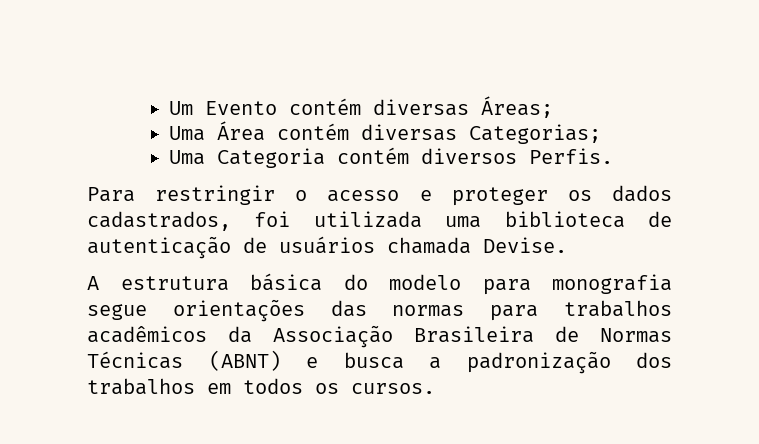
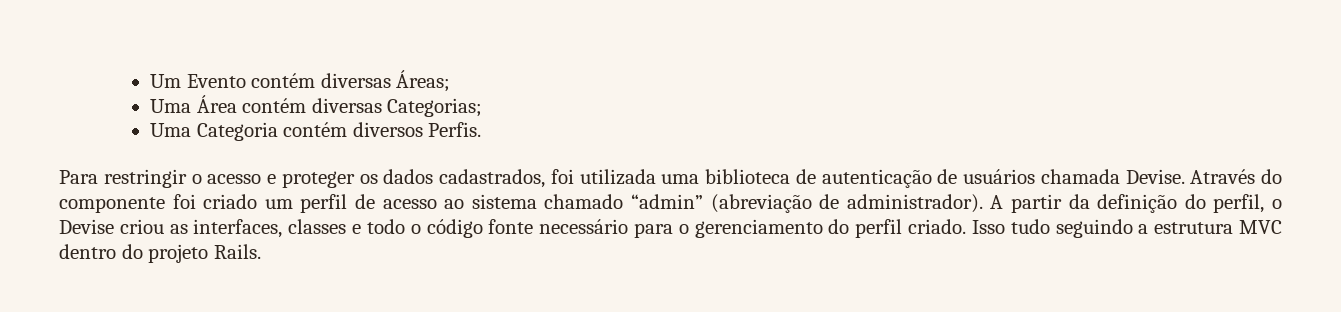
- Para restringir o acesso e proteger os dados cadastrados, foi utilizada uma biblioteca de autenticação de usuários chamada Devise.
- A estrutura básica do modelo para monografia segue orientações das normas para trabalhos acadêmicos da Associação Brasileira de Normas Técnicas (ABNT) e busca a padronização dos trabalhos em todos os cursos.
+ Para restringir o acesso e proteger os dados cadastrados, foi utilizada uma biblioteca de autenticação de usuários chamada Devise. Através do componente foi criado um perfil de acesso ao sistema chamado “admin” (abreviação de administrador). A partir da definição do perfil, o Devise criou as interfaces, classes e todo o código fonte necessário para o gerenciamento do perfil criado. Isso tudo seguindo a estrutura MVC dentro do projeto Rails.

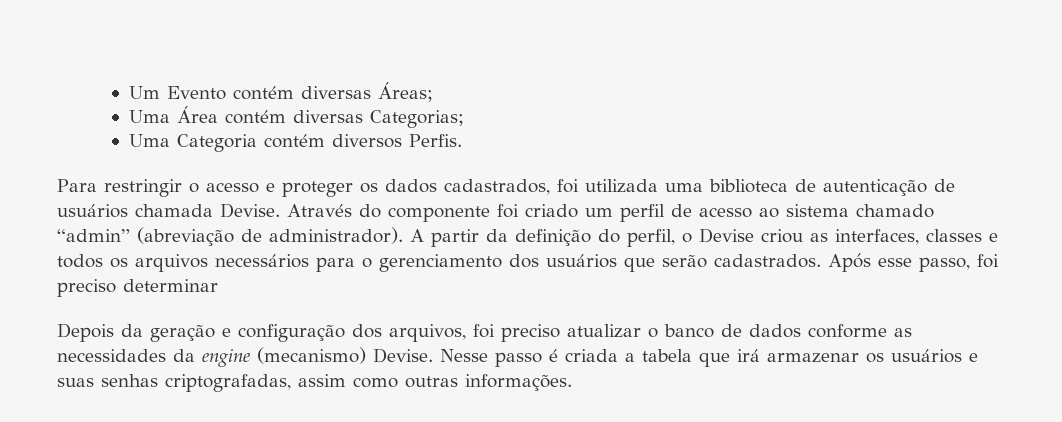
- A partir da definição do perfil, o Devise criou as interfaces, classes e todo o código fonte necessário para o gerenciamento do perfil criado. Isso tudo seguindo a estrutura MVC dentro do projeto Rails.
+ A partir da definição do perfil, o Devise criou as interfaces, classes e todos os arquivos necessários para o gerenciamento dos usuários que serão cadastrados. Após esse passo, foi preciso determinar
+ Depois da geração e configuração dos arquivos, foi preciso atualizar o banco de dados conforme as necessidades da engine (mecanismo) Devise. Nesse passo é criada a tabela que irá armazenar os usuários e suas senhas criptografadas, assim como outras informações.

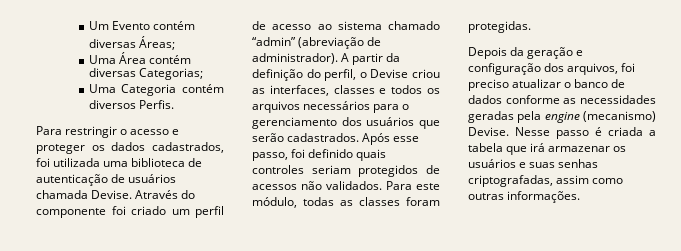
- Após esse passo, foi preciso determinar
+ Após esse passo, foi definido quais controles seriam protegidos de acessos não validados. Para este módulo, todas as classes foram protegidas.
- Depois da geração e configuração dos arquivos, foi preciso atualizar o banco de dados conforme as necessidades da engine (mecanismo) Devise.
+ Depois da geração e configuração dos arquivos, foi preciso atualizar o banco de dados conforme as necessidades geradas pela engine (mecanismo) Devise.

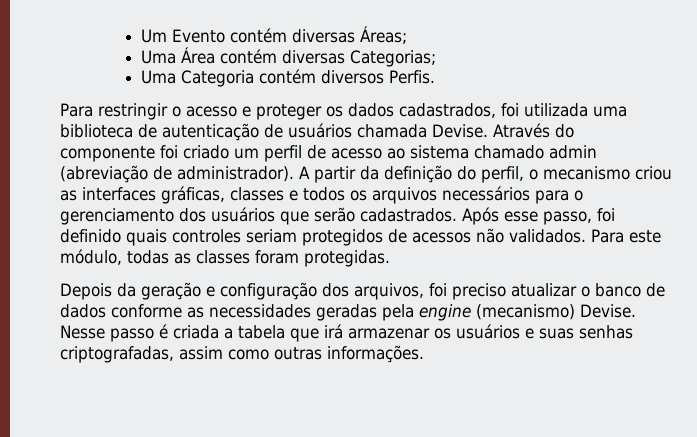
- Através do componente foi criado um perfil de acesso ao sistema chamado “admin” (abreviação de administrador).
+ Através do componente foi criado um perfil de acesso ao sistema chamado admin (abreviação de administrador).
- A partir da definição do perfil, o Devise criou as interfaces, classes e todos os arquivos necessários para o gerenciamento dos usuários que serão cadastrados.
+ A partir da definição do perfil, o mecanismo criou as interfaces gráficas, classes e todos os arquivos necessários para o gerenciamento dos usuários que serão cadastrados.

